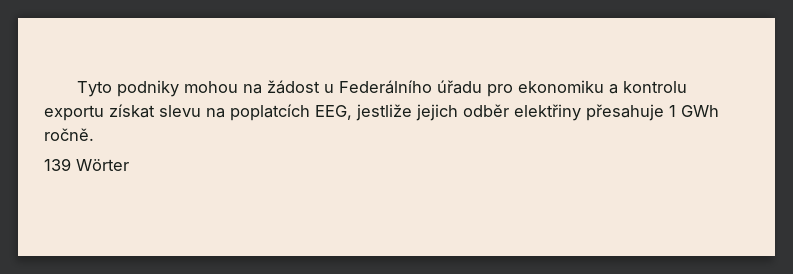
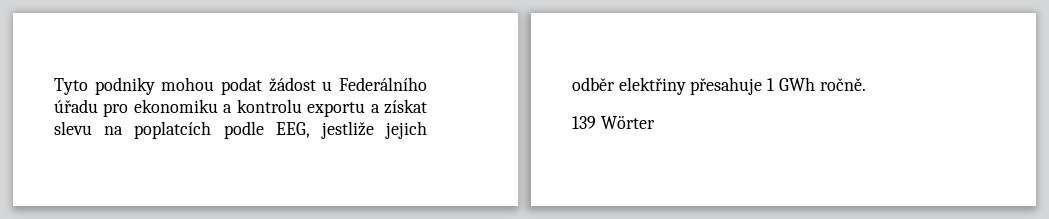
- Tyto podniky mohou na žádost u Federálního úřadu pro ekonomiku a kontrolu exportu získat slevu na poplatcích EEG, jestliže jejich odběr elektřiny přesahuje 1 GWh ročně.
+ Tyto podniky mohou podat žádost u Federálního úřadu pro ekonomiku a kontrolu exportu a získat slevu na poplatcích podle EEG, jestliže jejich odběr elektřiny přesahuje 1 GWh ročně.

